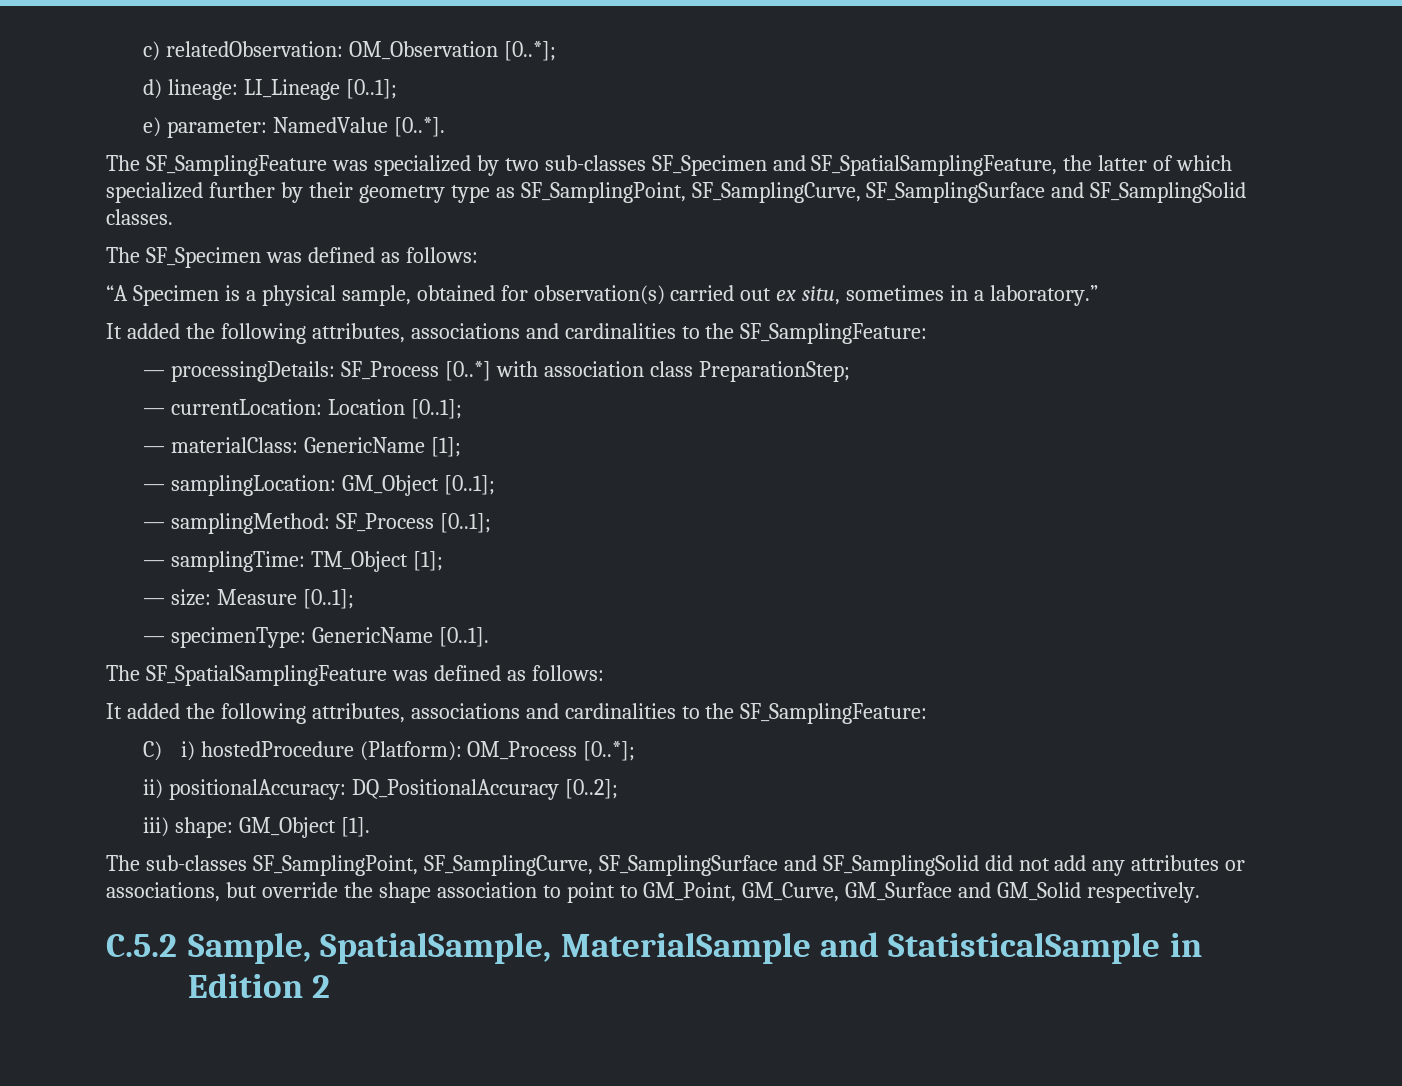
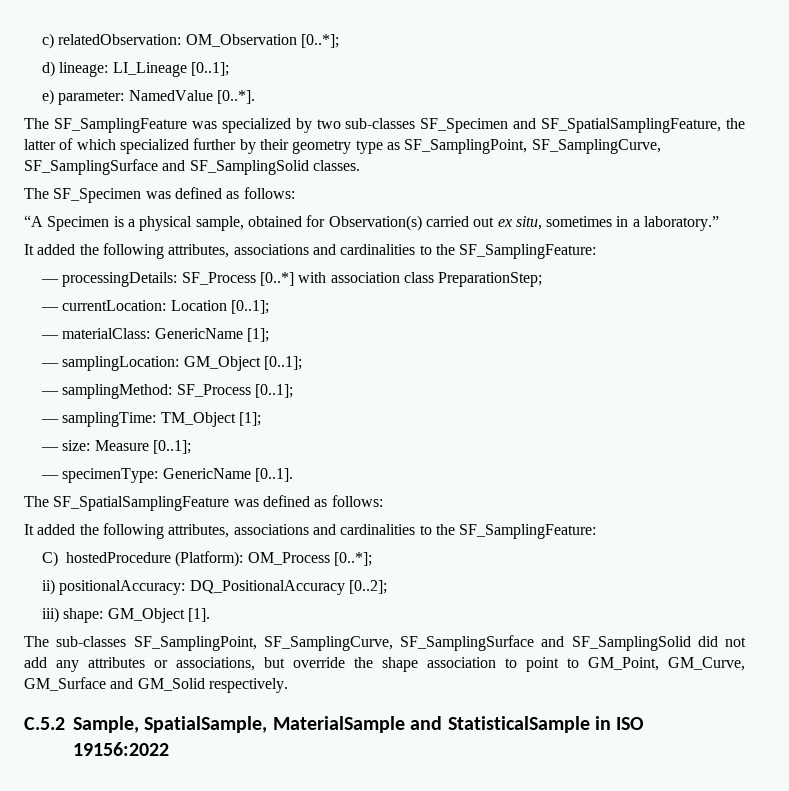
- “A Specimen is a physical sample, obtained for observation(s) carried out ex situ, sometimes in a laboratory.”
+ “A Specimen is a physical sample, obtained for Observation(s) carried out ex situ, sometimes in a laboratory.”
- C) i) hostedProcedure (Platform): OM_Process [0..*];
+ C) hostedProcedure (Platform): OM_Process [0..*];
- C.5.2 Sample, SpatialSample, MaterialSample and StatisticalSample in Edition 2
+ C.5.2 Sample, SpatialSample, MaterialSample and StatisticalSample in ISO 19156:2022

